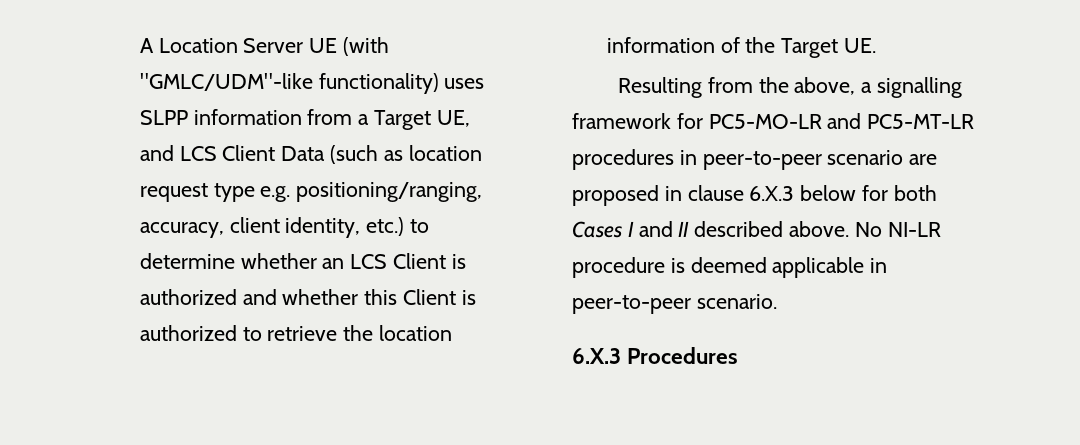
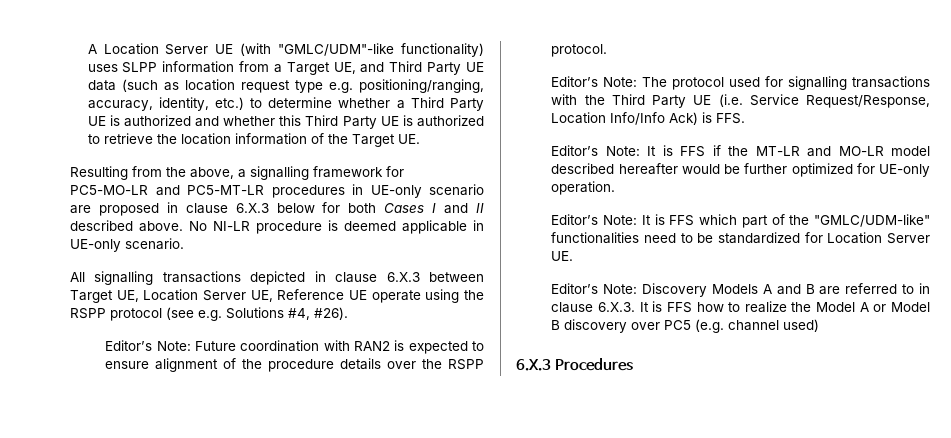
- A Location Server UE (with "GMLC/UDM"-like functionality) uses SLPP information from a Target UE, and LCS Client Data (such as location request type e.g. positioning/ranging, accuracy, client identity, etc.) to determine whether an LCS Client is authorized and whether this Client is authorized to retrieve the location information of the Target UE.
+ A Location Server UE (with "GMLC/UDM"-like functionality) uses SLPP information from a Target UE, and Third Party UE data (such as location request type e.g. positioning/ranging, accuracy, identity, etc.) to determine whether a Third Party UE is authorized and whether this Third Party UE is authorized to retrieve the location information of the Target UE.
- Resulting from the above, a signalling framework for PC5-MO-LR and PC5-MT-LR procedures in peer-to-peer scenario are proposed in clause 6.X.3 below for both Cases I and II described above.
+ Resulting from the above, a signalling framework for PC5-MO-LR and PC5-MT-LR procedures in UE-only scenario are proposed in clause 6.X.3 below for both Cases I and II described above.
- No NI-LR procedure is deemed applicable in peer-to-peer scenario.
+ No NI-LR procedure is deemed applicable in UE-only scenario.
+ All signalling transactions depicted in clause 6.X.3 between Target UE, Location Server UE, Reference UE operate using the RSPP protocol (see e.g. Solutions #4, #26).
+ Editor’s Note: Future coordination with RAN2 is expected to ensure alignment of the procedure details over the RSPP protocol.
+ Editor’s Note: The protocol used for signalling transactions with the Third Party UE (i.e. Service Request/Response, Location Info/Info Ack) is FFS.
+ Editor’s Note: It is FFS if the MT-LR and MO-LR model described hereafter would be further optimized for UE-only operation.
+ Editor’s Note: It is FFS which part of the "GMLC/UDM-like" functionalities need to be standardized for Location Server UE.
+ Editor’s Note: Discovery Models A and B are referred to in clause 6.X.3. It is FFS how to realize the Model A or Model B discovery over PC5 (e.g. channel used)

